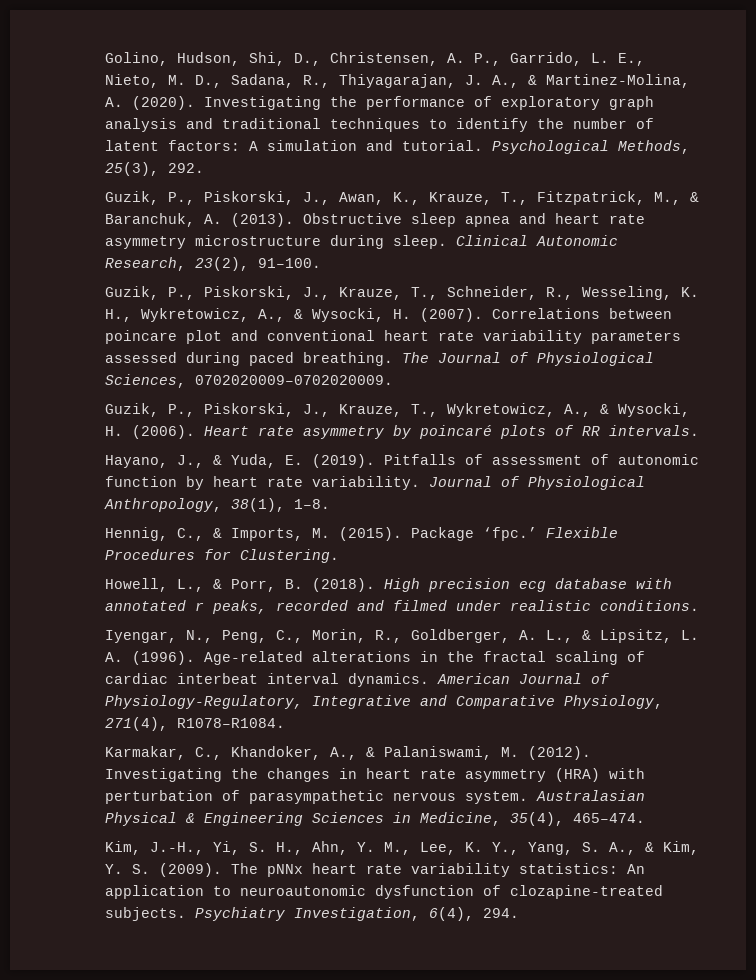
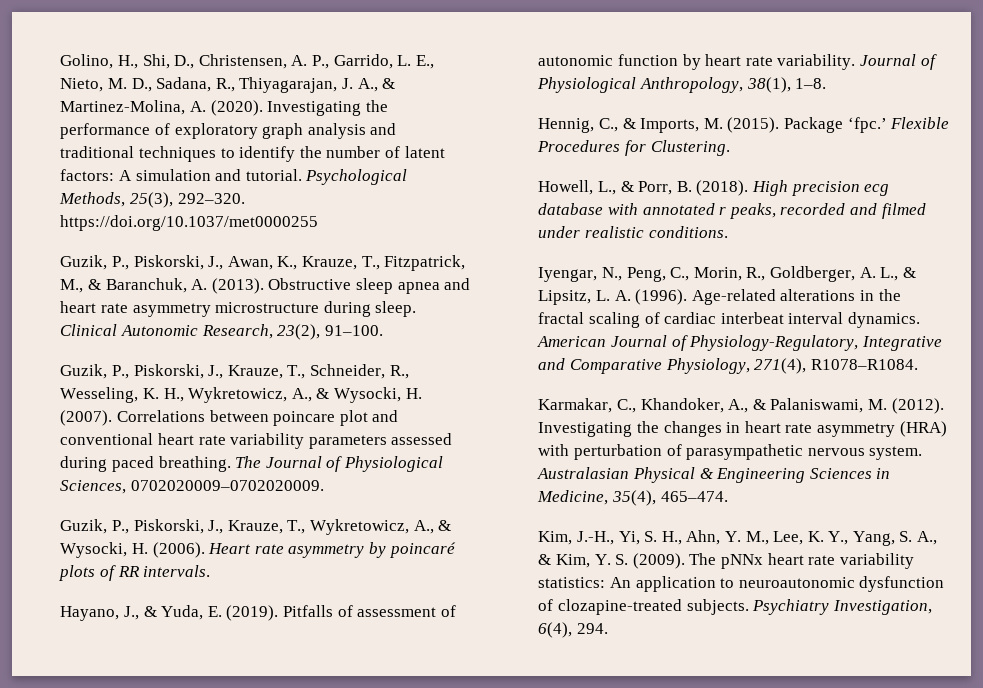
- Golino, Hudson, Shi, D., Christensen, A. P., Garrido, L. E., Nieto, M. D., Sadana, R., Thiyagarajan, J. A., & Martinez-Molina, A. (2020).
+ Golino, H., Shi, D., Christensen, A. P., Garrido, L. E., Nieto, M. D., Sadana, R., Thiyagarajan, J. A., & Martinez-Molina, A. (2020).
- Psychological Methods, 25(3), 292.
+ Psychological Methods, 25(3), 292–320. https://doi.org/10.1037/met0000255

